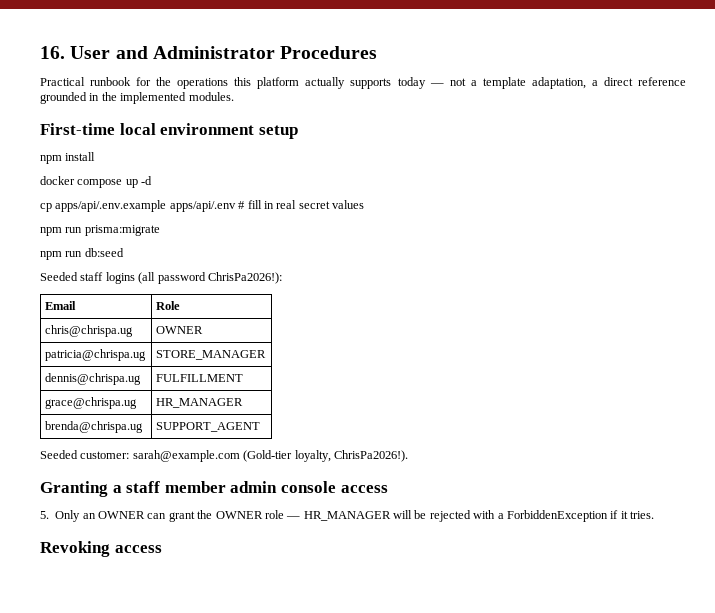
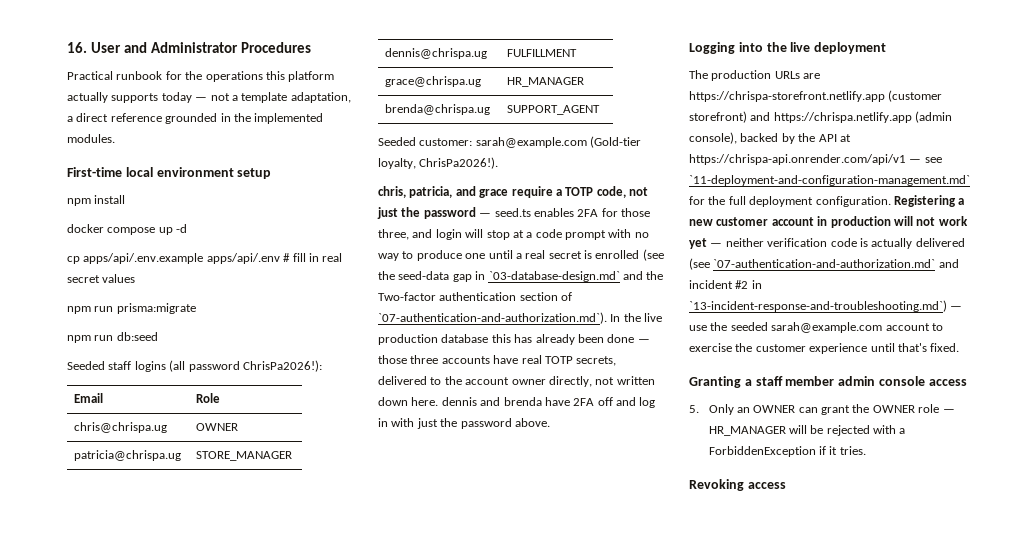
+ chris, patricia, and grace require a TOTP code, not just the password — seed.ts enables 2FA for those three, and login will stop at a code prompt with no way to produce one until a real secret is enrolled (see the seed-data gap in `03-database-design.md` and the Two-factor authentication section of `07-authentication-and-authorization.md`). In the live production database this has already been done — those three accounts have real TOTP secrets, delivered to the account owner directly, not written down here. dennis and brenda have 2FA off and log in with just the password above.
+ Logging into the live deployment
+ The production URLs are https://chrispa-storefront.netlify.app (customer storefront) and https://chrispa.netlify.app (admin console), backed by the API at https://chrispa-api.onrender.com/api/v1 — see `11-deployment-and-configuration-management.md` for the full deployment configuration. Registering a new customer account in production will not work yet — neither verification code is actually delivered (see `07-authentication-and-authorization.md` and incident #2 in `13-incident-response-and-troubleshooting.md`) — use the seeded sarah@example.com account to exercise the customer experience until that's fixed.

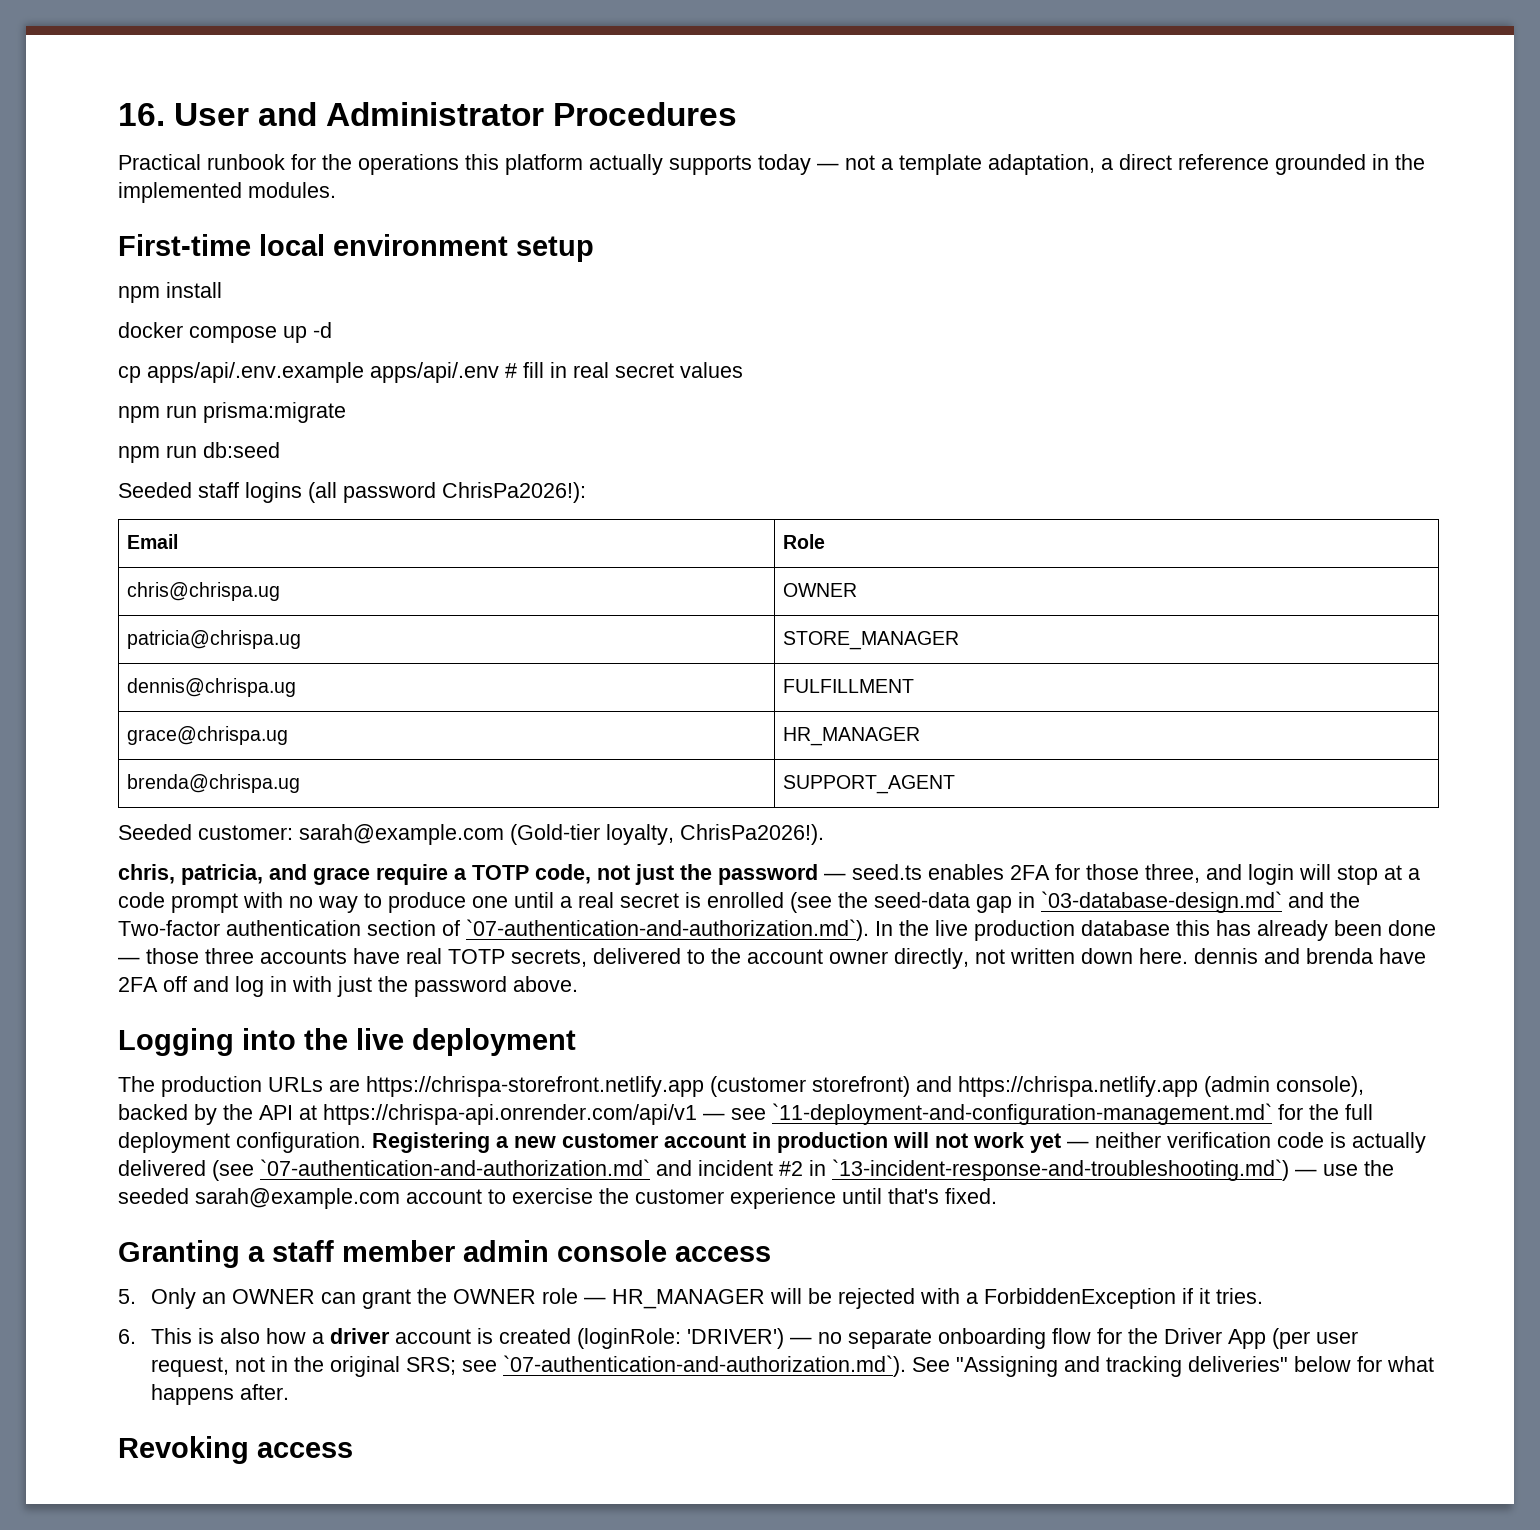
+ 6. This is also how a driver account is created (loginRole: 'DRIVER') — no separate onboarding flow for the Driver App (per user request, not in the original SRS; see `07-authentication-and-authorization.md`). See "Assigning and tracking deliveries" below for what happens after.

